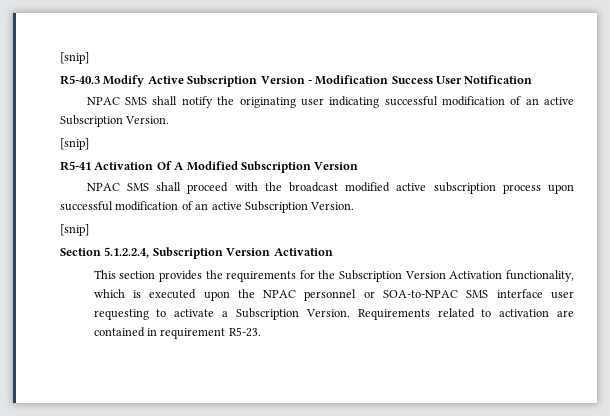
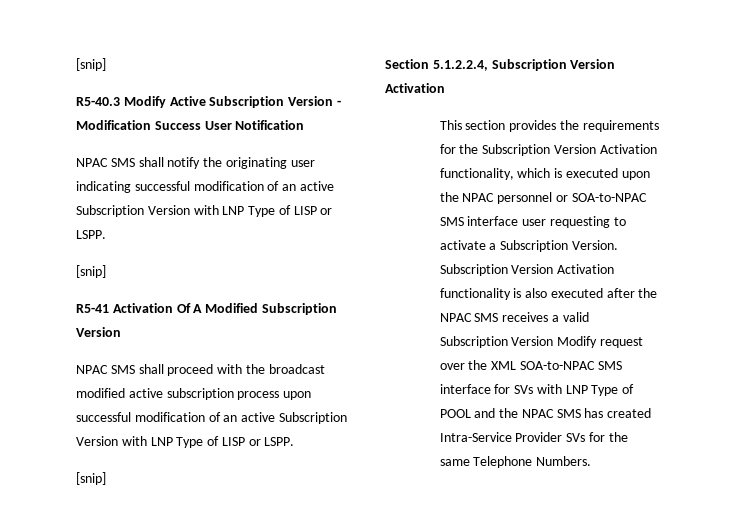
- NPAC SMS shall notify the originating user indicating successful modification of an active Subscription Version.
+ NPAC SMS shall notify the originating user indicating successful modification of an active Subscription Version with LNP Type of LISP or LSPP.
- NPAC SMS shall proceed with the broadcast modified active subscription process upon successful modification of an active Subscription Version.
+ NPAC SMS shall proceed with the broadcast modified active subscription process upon successful modification of an active Subscription Version with LNP Type of LISP or LSPP.
- Requirements related to activation are contained in requirement R5-23.
+ Subscription Version Activation functionality is also executed after the NPAC SMS receives a valid Subscription Version Modify request over the XML SOA-to-NPAC SMS interface for SVs with LNP Type of POOL and the NPAC SMS has created Intra-Service Provider SVs for the same Telephone Numbers.

